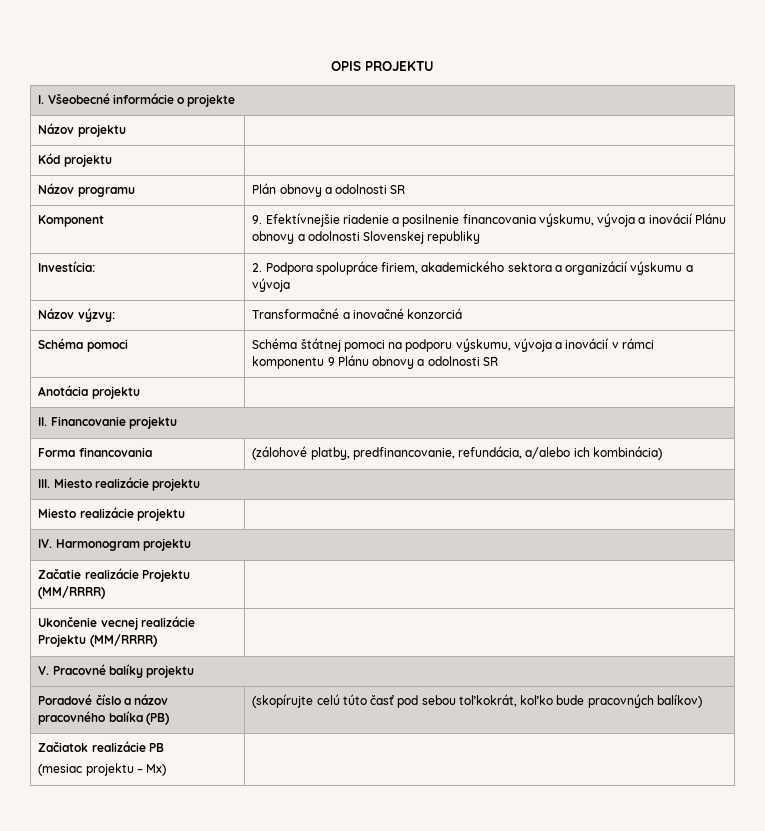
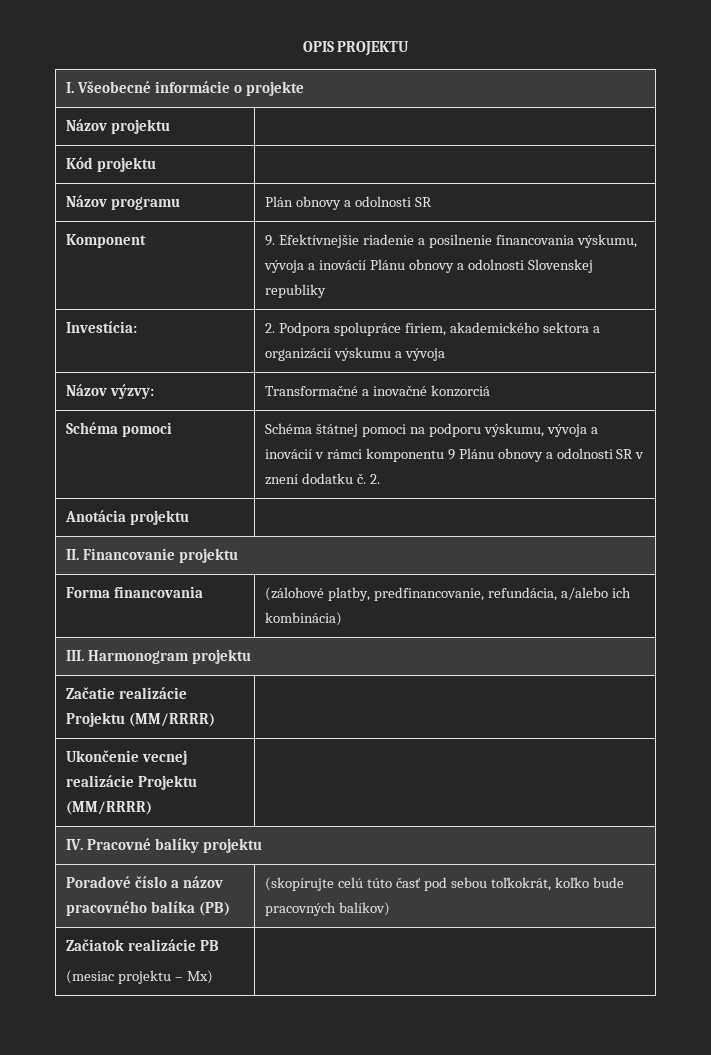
- Schéma pomoci | Schéma štátnej pomoci na podporu výskumu, vývoja a inovácií v rámci komponentu 9 Plánu obnovy a odolnosti SR
+ Schéma pomoci | Schéma štátnej pomoci na podporu výskumu, vývoja a inovácií v rámci komponentu 9 Plánu obnovy a odolnosti SR v znení dodatku č. 2.
- III. Miesto realizácie projektu
- Miesto realizácie projektu |
- IV. Harmonogram projektu
+ III. Harmonogram projektu
- V. Pracovné balíky projektu
+ IV. Pracovné balíky projektu

